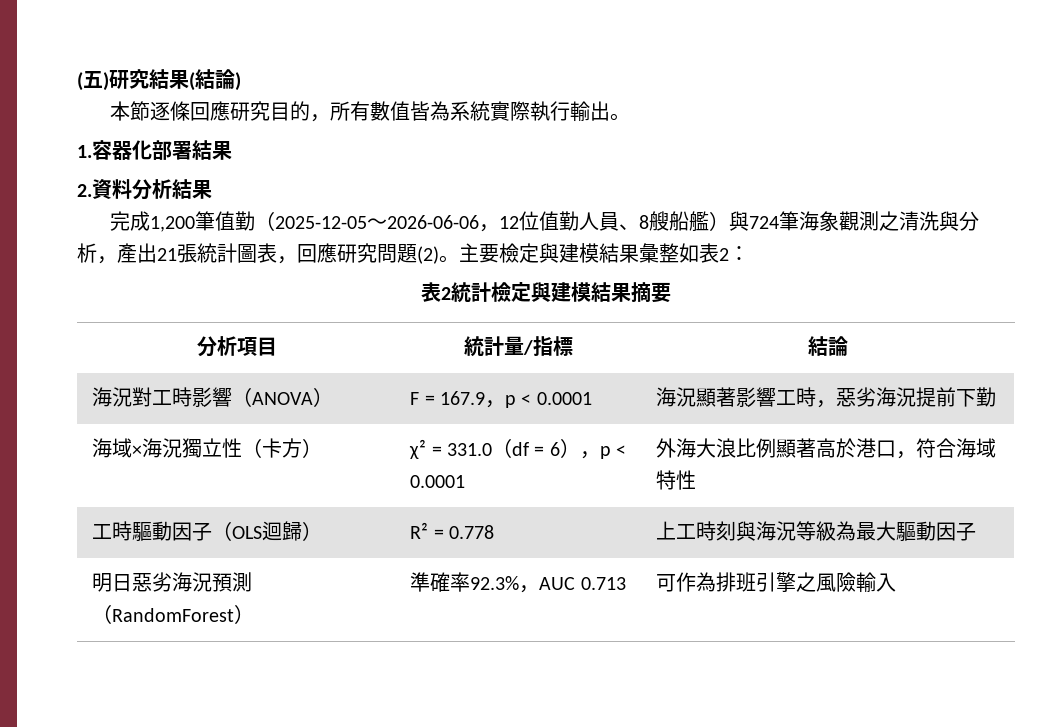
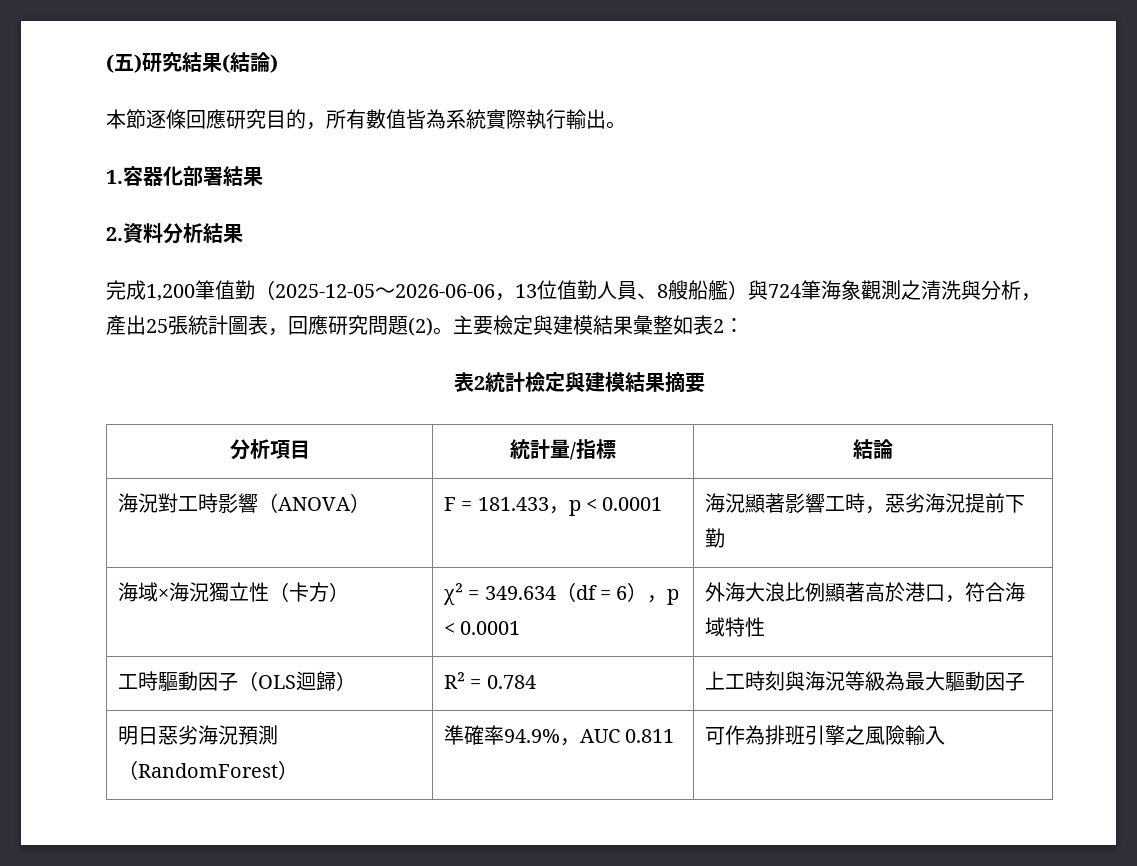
- 完成1,200筆值勤（2025-12-05～2026-06-06，12位值勤人員、8艘船艦）與724筆海象觀測之清洗與分析，產出21張統計圖表，回應研究問題(2)。
+ 完成1,200筆值勤（2025-12-05～2026-06-06，13位值勤人員、8艘船艦）與724筆海象觀測之清洗與分析，產出25張統計圖表，回應研究問題(2)。
- 海況對工時影響（ANOVA） | F = 167.9，p < 0.0001 | 海況顯著影響工時，惡劣海況提前下勤
+ 海況對工時影響（ANOVA） | F = 181.433，p < 0.0001 | 海況顯著影響工時，惡劣海況提前下勤
- 海域×海況獨立性（卡方） | χ² = 331.0（df = 6），p < 0.0001 | 外海大浪比例顯著高於港口，符合海域特性
+ 海域×海況獨立性（卡方） | χ² = 349.634（df = 6），p < 0.0001 | 外海大浪比例顯著高於港口，符合海域特性
- 工時驅動因子（OLS迴歸） | R² = 0.778 | 上工時刻與海況等級為最大驅動因子
+ 工時驅動因子（OLS迴歸） | R² = 0.784 | 上工時刻與海況等級為最大驅動因子
- 明日惡劣海況預測（RandomForest） | 準確率92.3%，AUC 0.713 | 可作為排班引擎之風險輸入
+ 明日惡劣海況預測（RandomForest） | 準確率94.9%，AUC 0.811 | 可作為排班引擎之風險輸入

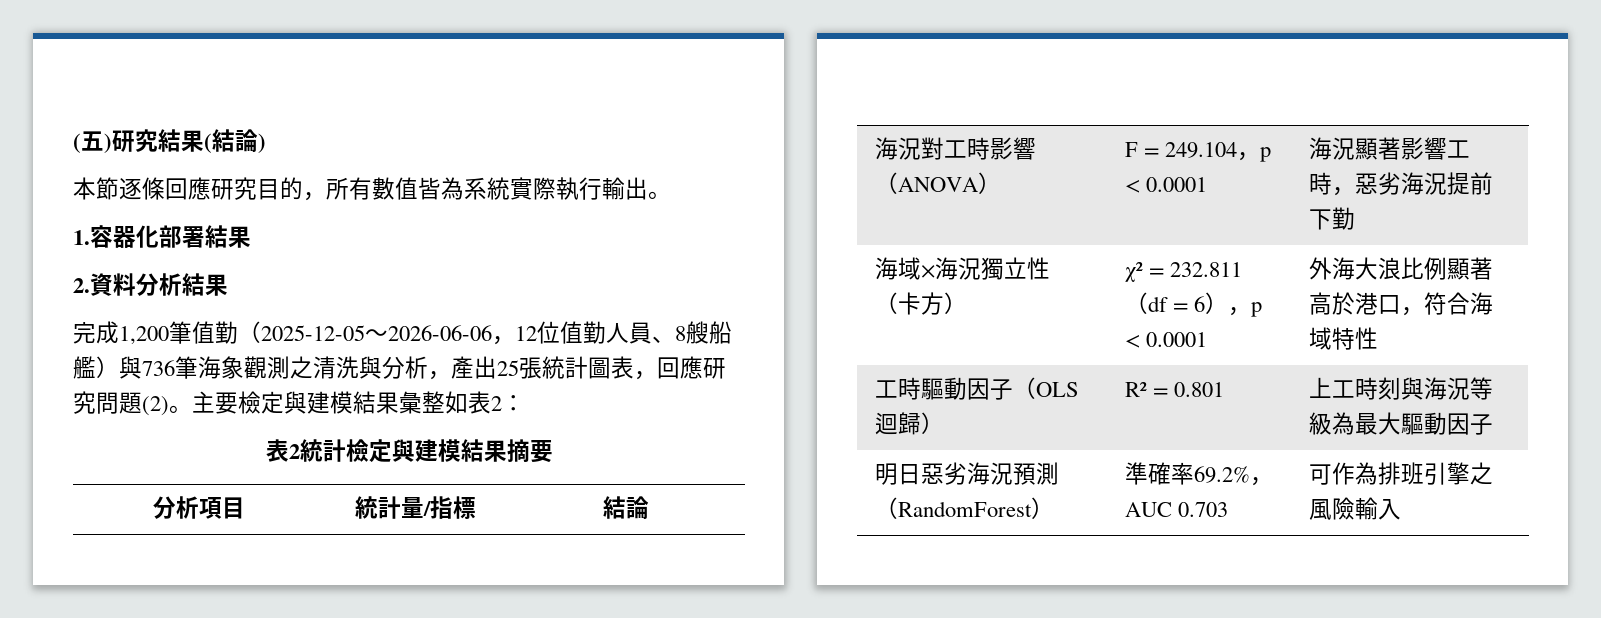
- 完成1,200筆值勤（2025-12-05～2026-06-06，13位值勤人員、8艘船艦）與724筆海象觀測之清洗與分析，產出25張統計圖表，回應研究問題(2)。
+ 完成1,200筆值勤（2025-12-05～2026-06-06，12位值勤人員、8艘船艦）與736筆海象觀測之清洗與分析，產出25張統計圖表，回應研究問題(2)。
- 海況對工時影響（ANOVA） | F = 181.433，p < 0.0001 | 海況顯著影響工時，惡劣海況提前下勤
+ 海況對工時影響（ANOVA） | F = 249.104，p < 0.0001 | 海況顯著影響工時，惡劣海況提前下勤
- 海域×海況獨立性（卡方） | χ² = 349.634（df = 6），p < 0.0001 | 外海大浪比例顯著高於港口，符合海域特性
+ 海域×海況獨立性（卡方） | χ² = 232.811（df = 6），p < 0.0001 | 外海大浪比例顯著高於港口，符合海域特性
- 工時驅動因子（OLS迴歸） | R² = 0.784 | 上工時刻與海況等級為最大驅動因子
+ 工時驅動因子（OLS迴歸） | R² = 0.801 | 上工時刻與海況等級為最大驅動因子
- 明日惡劣海況預測（RandomForest） | 準確率94.9%，AUC 0.811 | 可作為排班引擎之風險輸入
+ 明日惡劣海況預測（RandomForest） | 準確率69.2%，AUC 0.703 | 可作為排班引擎之風險輸入

